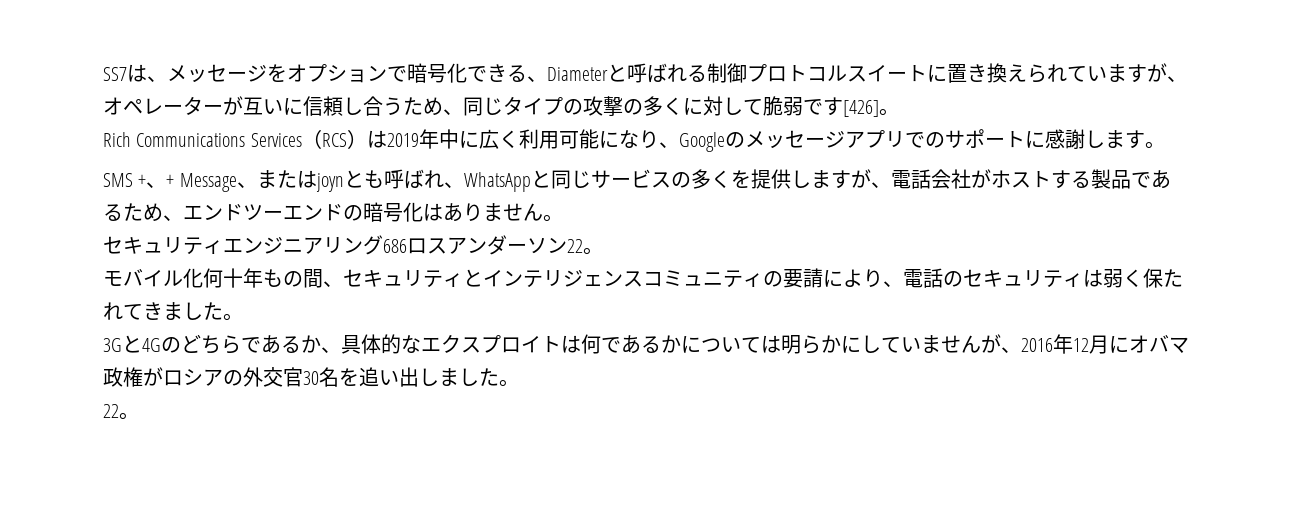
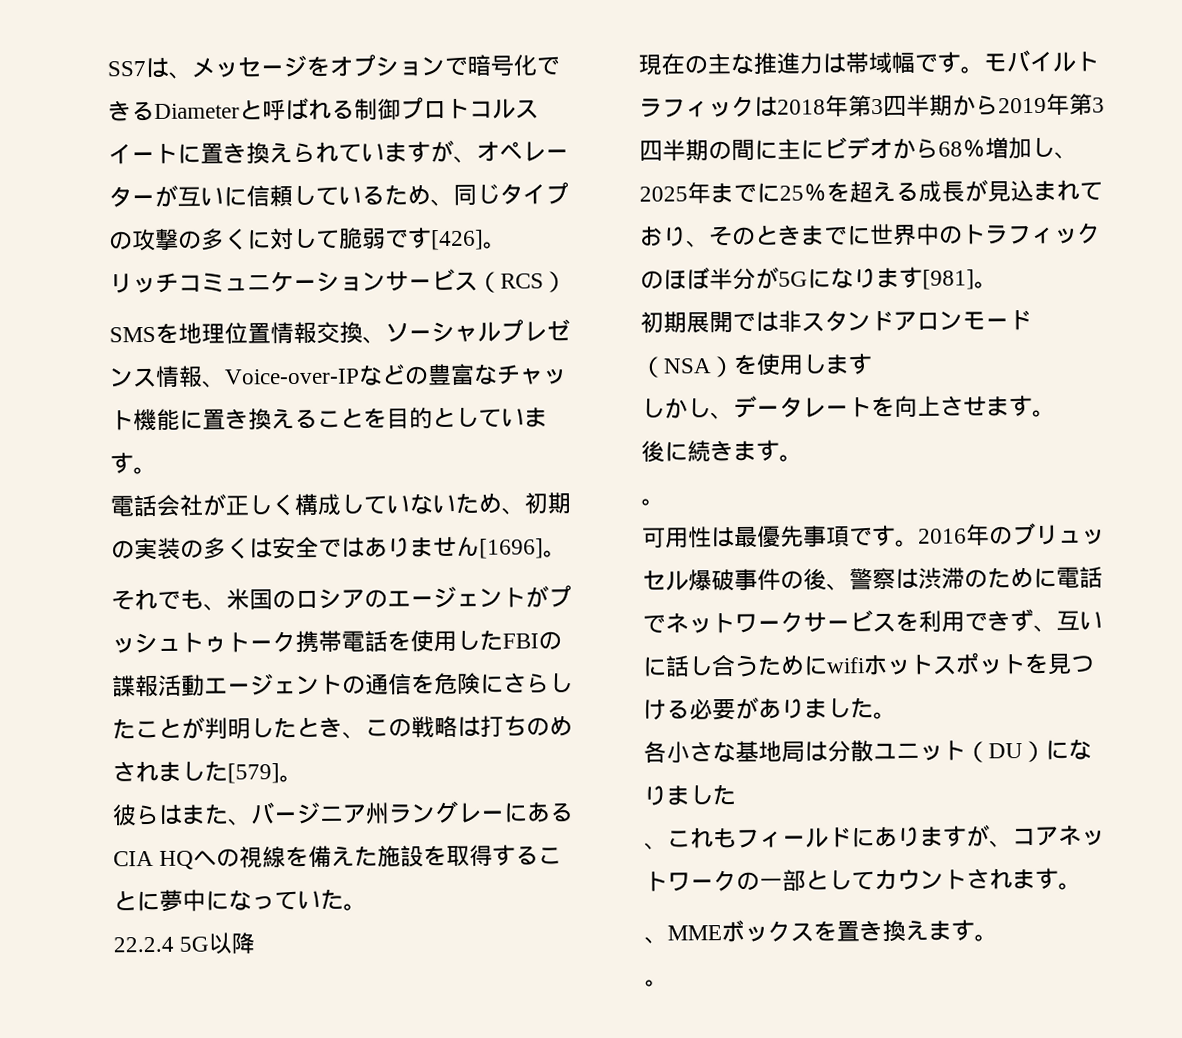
- SS7は、メッセージをオプションで暗号化できる、Diameterと呼ばれる制御プロトコルスイートに置き換えられていますが、オペレーターが互いに信頼し合うため、同じタイプの攻撃の多くに対して脆弱です[426]。
+ SS7は、メッセージをオプションで暗号化できるDiameterと呼ばれる制御プロトコルスイートに置き換えられていますが、オペレーターが互いに信頼しているため、同じタイプの攻撃の多くに対して脆弱です[426]。
- Rich Communications Services（RCS）は2019年中に広く利用可能になり、Googleのメッセージアプリでのサポートに感謝します。
- SMS +、+ Message、またはjoynとも呼ばれ、WhatsAppと同じサービスの多くを提供しますが、電話会社がホストする製品であるため、エンドツーエンドの暗号化はありません。
- セキュリティエンジニアリング686ロスアンダーソン22。
- モバイル化何十年もの間、セキュリティとインテリジェンスコミュニティの要請により、電話のセキュリティは弱く保たれてきました。
- 3Gと4Gのどちらであるか、具体的なエクスプロイトは何であるかについては明らかにしていませんが、2016年12月にオバマ政権がロシアの外交官30名を追い出しました。
- 22。
+ リッチコミュニケーションサービス（RCS）
+ SMSを地理位置情報交換、ソーシャルプレゼンス情報、Voice-over-IPなどの豊富なチャット機能に置き換えることを目的としています。
+ 電話会社が正しく構成していないため、初期の実装の多くは安全ではありません[1696]。
+ それでも、米国のロシアのエージェントがプッシュトゥトーク携帯電話を使用したFBIの諜報活動エージェントの通信を危険にさらしたことが判明したとき、この戦略は打ちのめされました[579]。
+ 彼らはまた、バージニア州ラングレーにあるCIA HQへの視線を備えた施設を取得することに夢中になっていた。
+ 22.2.4 5G以降
+ 現在の主な推進力は帯域幅です。モバイルトラフィックは2018年第3四半期から2019年第3四半期の間に主にビデオから68％増加し、2025年までに25％を超える成長が見込まれており、そのときまでに世界中のトラフィックのほぼ半分が5Gになります[981]。
+ 初期展開では非スタンドアロンモード（NSA）を使用します
+ しかし、データレートを向上させます。
+ 後に続きます。
+ 。
+ 可用性は最優先事項です。2016年のブリュッセル爆破事件の後、警察は渋滞のために電話でネットワークサービスを利用できず、互いに話し合うためにwifiホットスポットを見つける必要がありました。
+ 各小さな基地局は分散ユニット（DU）になりました
+ 、これもフィールドにありますが、コアネットワークの一部としてカウントされます。
+ 、MMEボックスを置き換えます。
+ 。

